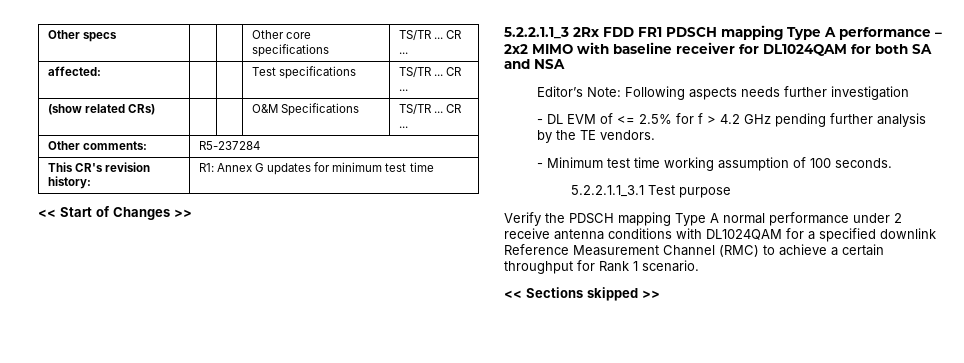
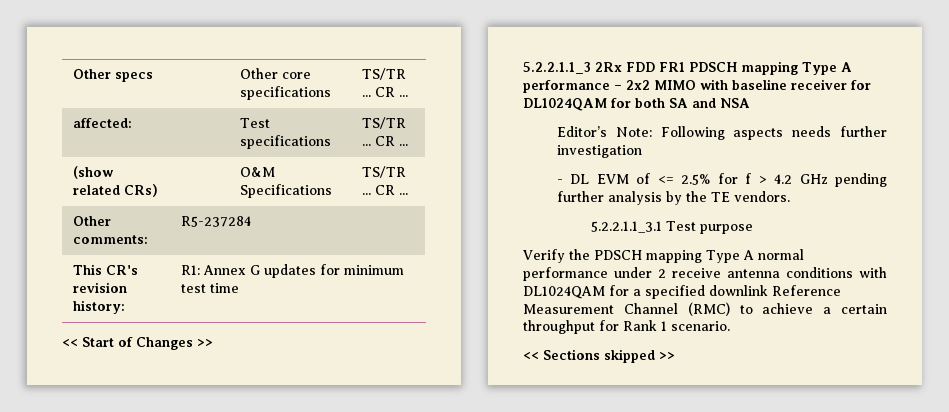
- - Minimum test time working assumption of 100 seconds.

